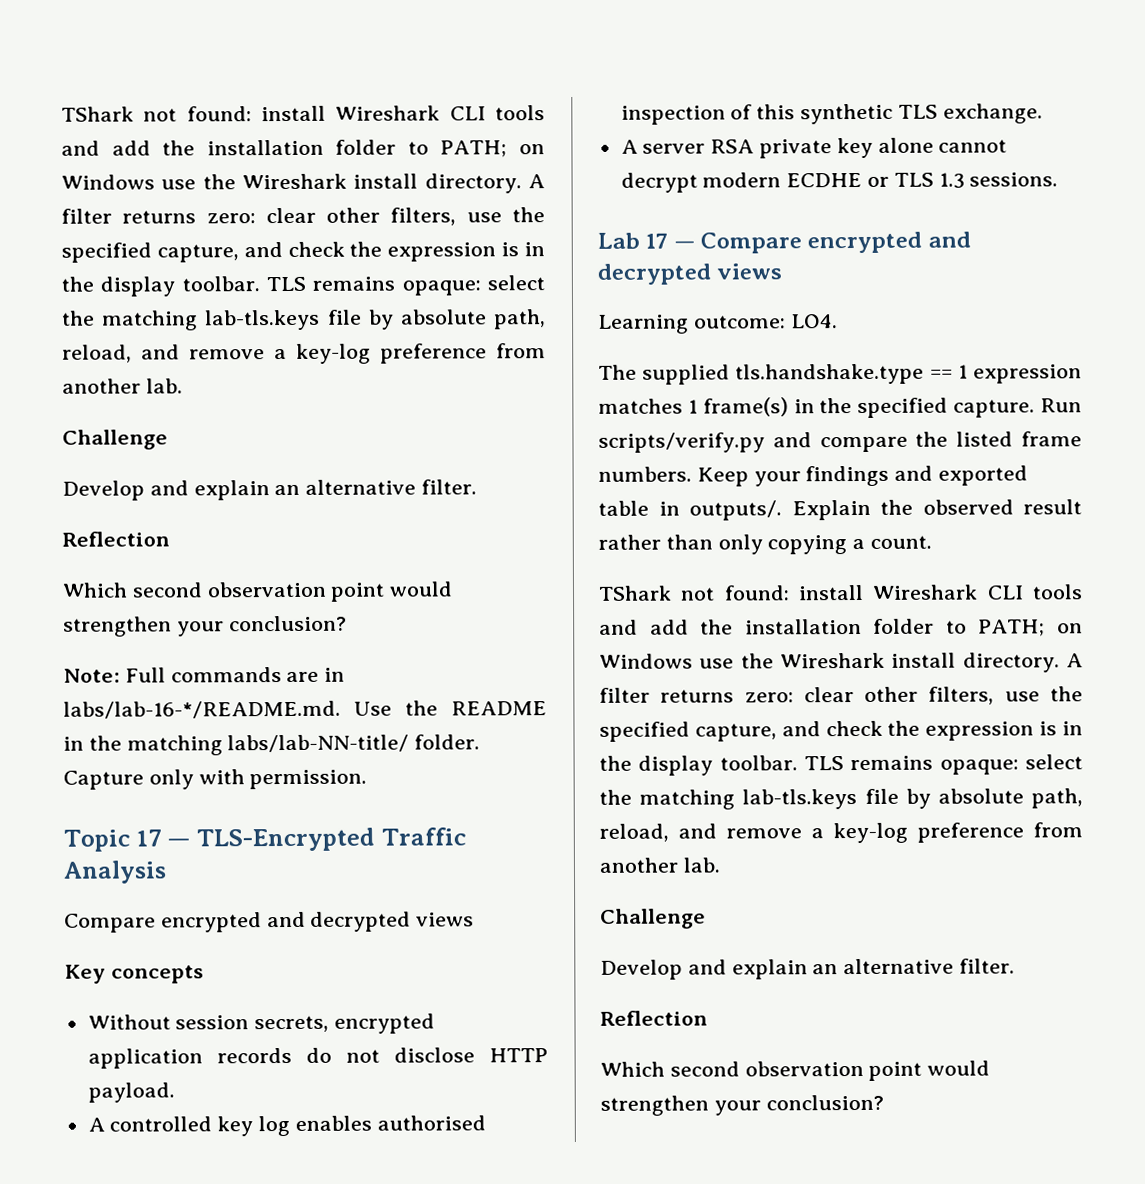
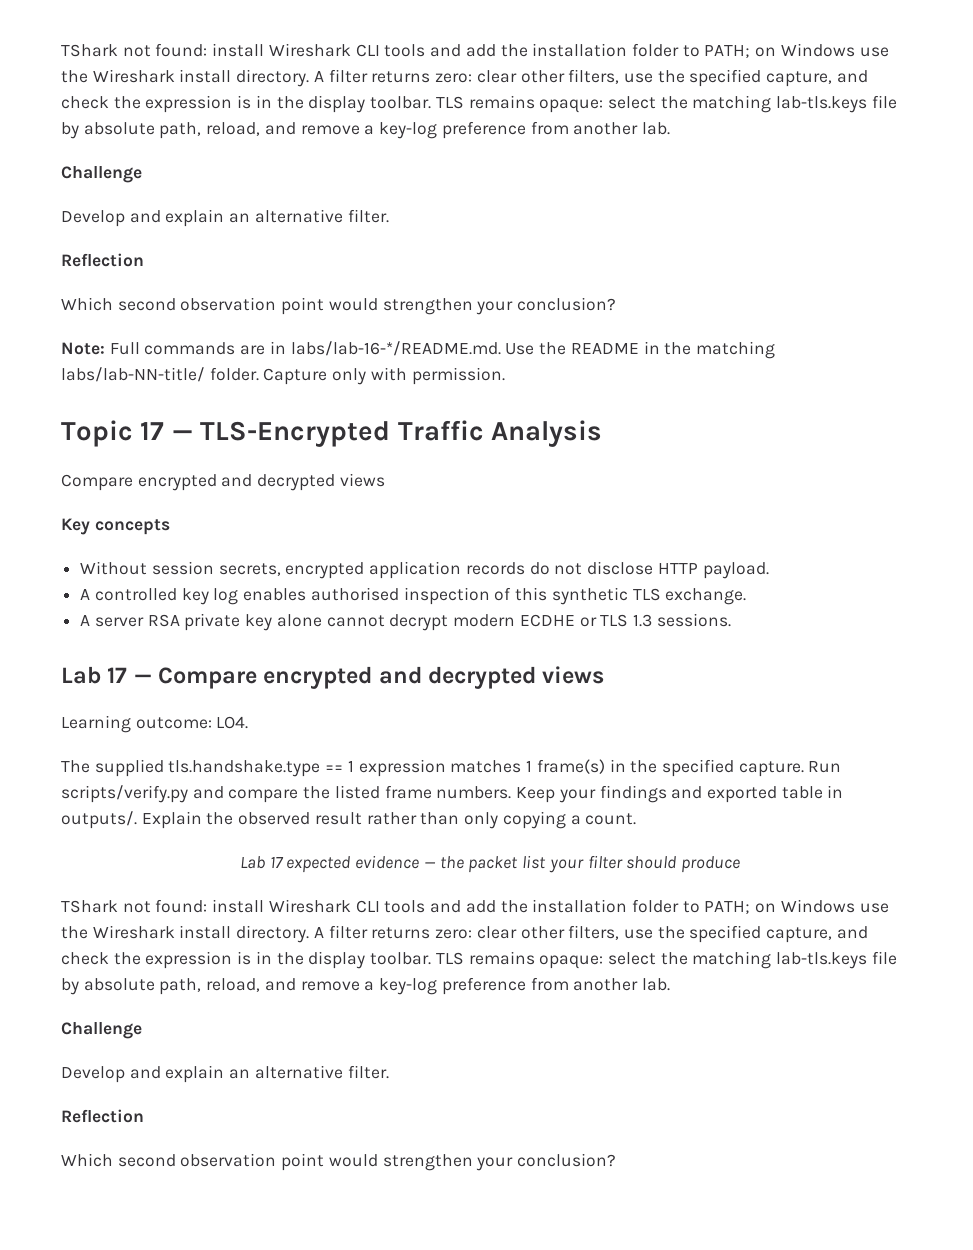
+ Lab 17 expected evidence — the packet list your filter should produce

